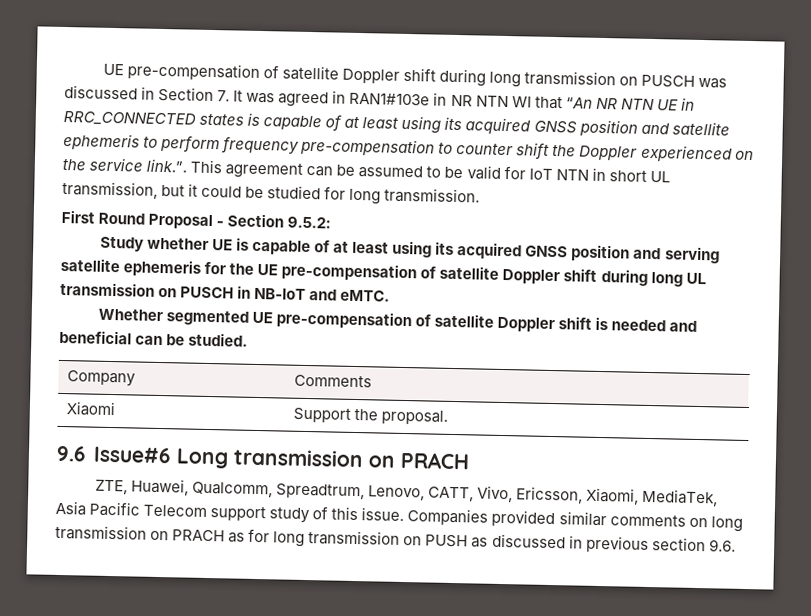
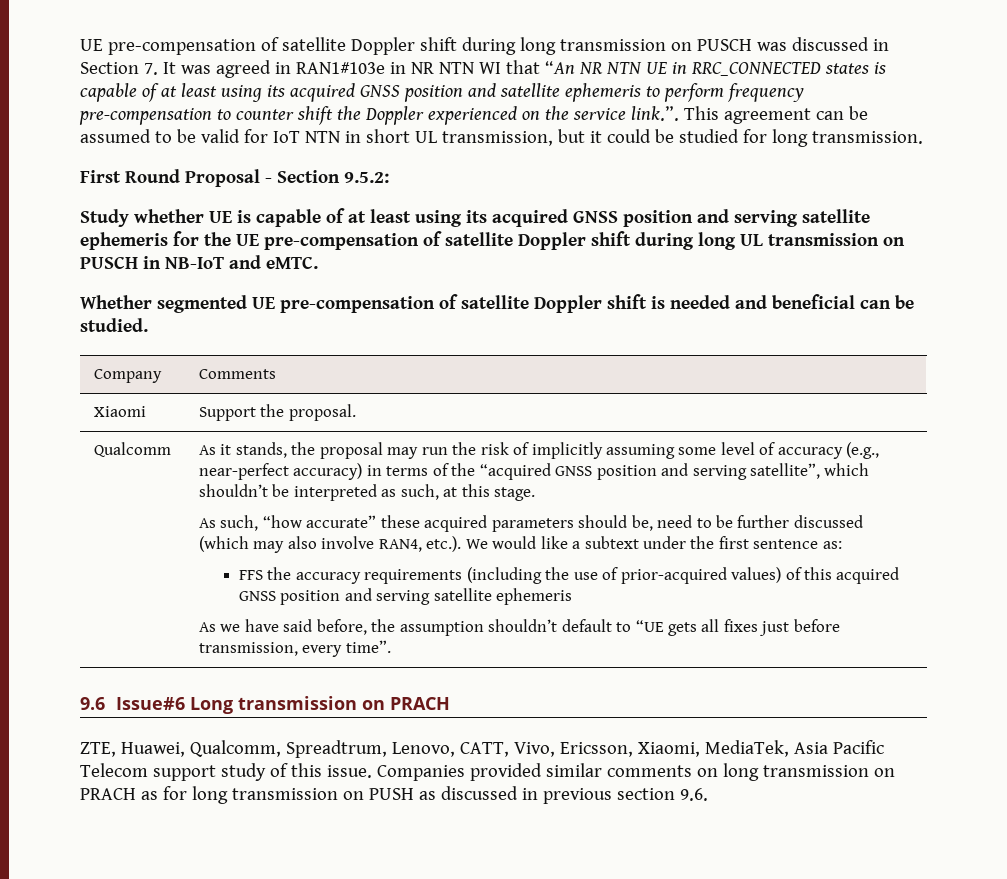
+ Qualcomm | As it stands, the proposal may run the risk of implicitly assuming some level of accuracy (e.g., near-perfect accuracy) in terms of the “acquired GNSS position and serving satellite”, which shouldn’t be interpreted as such, at this stage.
+ As such, “how accurate” these acquired parameters should be, need to be further discussed (which may also involve RAN4, etc.). We would like a subtext under the first sentence as:
+ FFS the accuracy requirements (including the use of prior-acquired values) of this acquired GNSS position and serving satellite ephemeris
+ As we have said before, the assumption shouldn’t default to “UE gets all fixes just before transmission, every time”.

